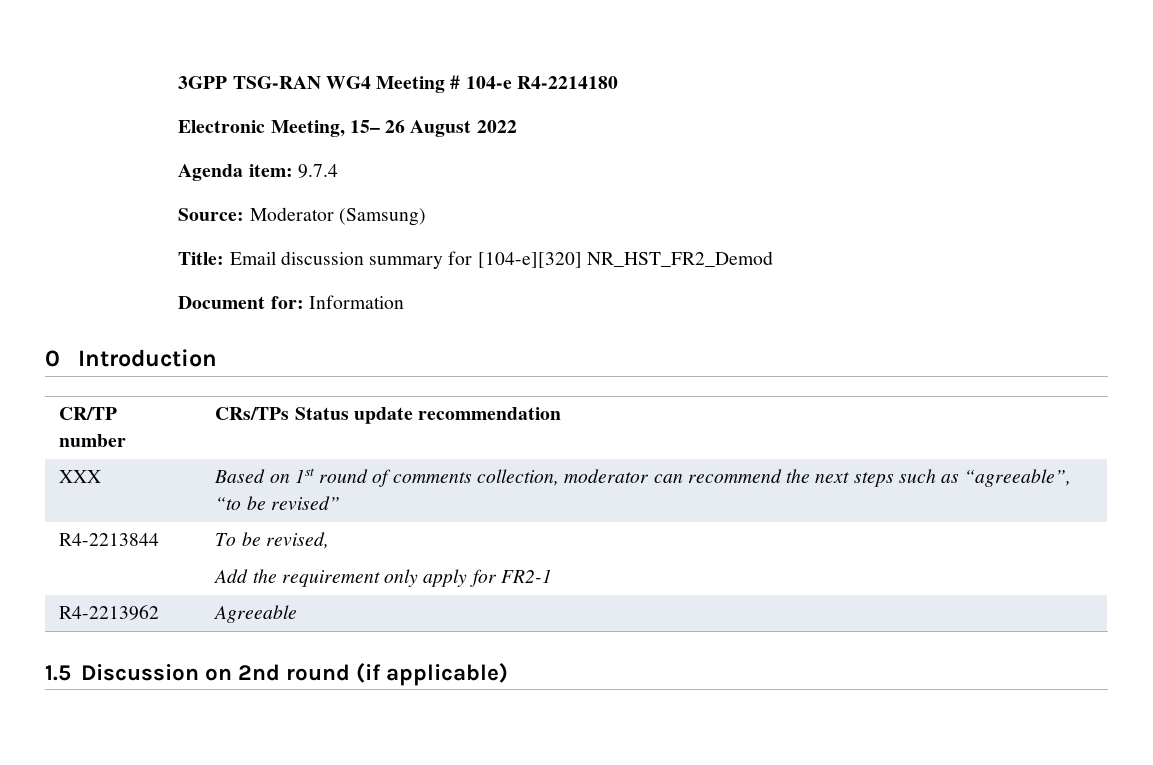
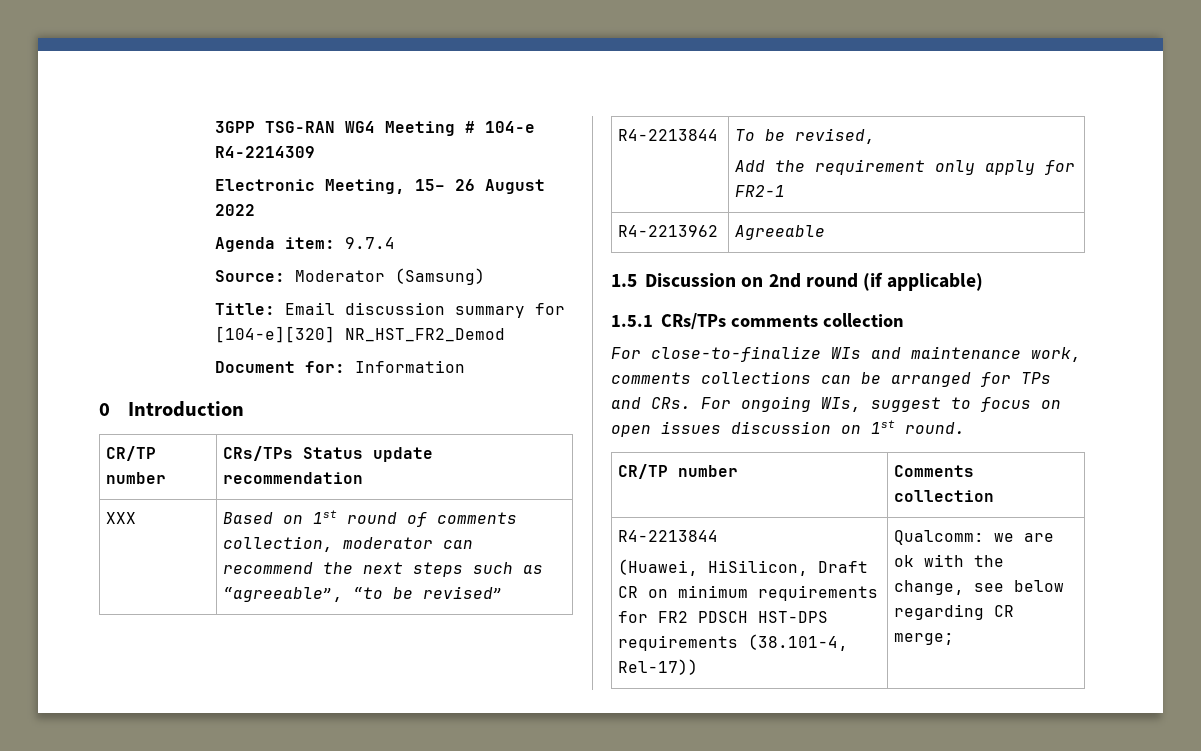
- 3GPP TSG-RAN WG4 Meeting # 104-e R4-2214180
+ 3GPP TSG-RAN WG4 Meeting # 104-e R4-2214309
+ 1.5.1 CRs/TPs comments collection
+ For close-to-finalize WIs and maintenance work, comments collections can be arranged for TPs and CRs. For ongoing WIs, suggest to focus on open issues discussion on 1st round.
+ CR/TP number | Comments collection
+ R4-2213844
+ (Huawei, HiSilicon, Draft CR on minimum requirements for FR2 PDSCH HST-DPS requirements (38.101-4, Rel-17)) | Qualcomm: we are ok with the change, see below regarding CR merge;

